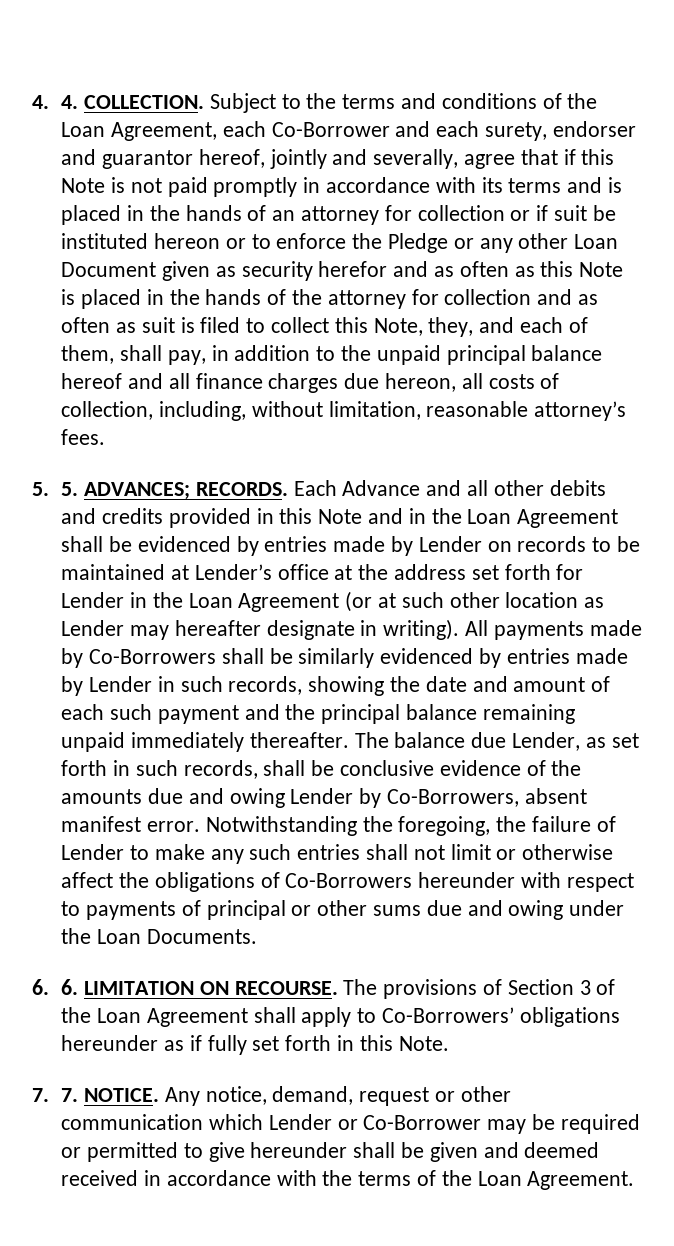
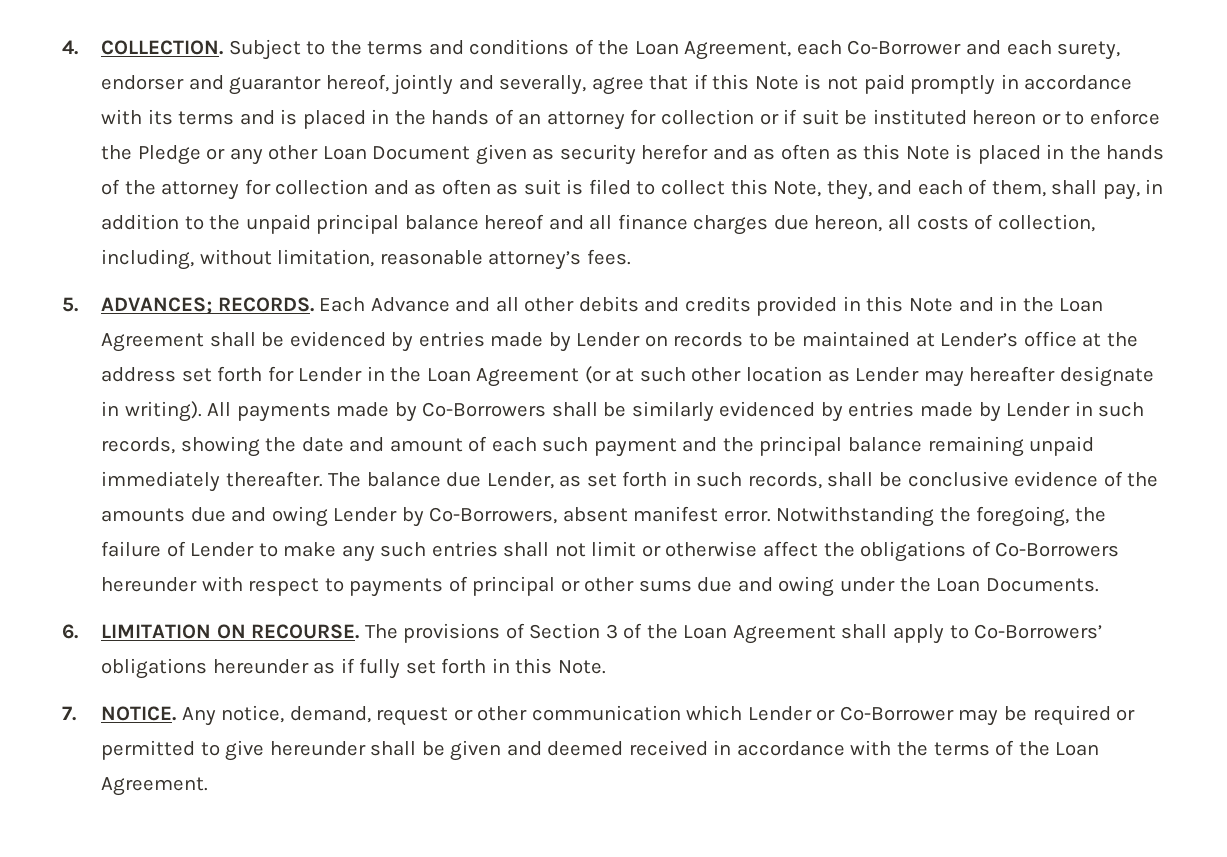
- 4. 4. COLLECTION.
+ 4. COLLECTION.
- 5. 5. ADVANCES; RECORDS.
+ 5. ADVANCES; RECORDS.
- 6. 6. LIMITATION ON RECOURSE.
+ 6. LIMITATION ON RECOURSE.
- 7. 7. NOTICE.
+ 7. NOTICE.

